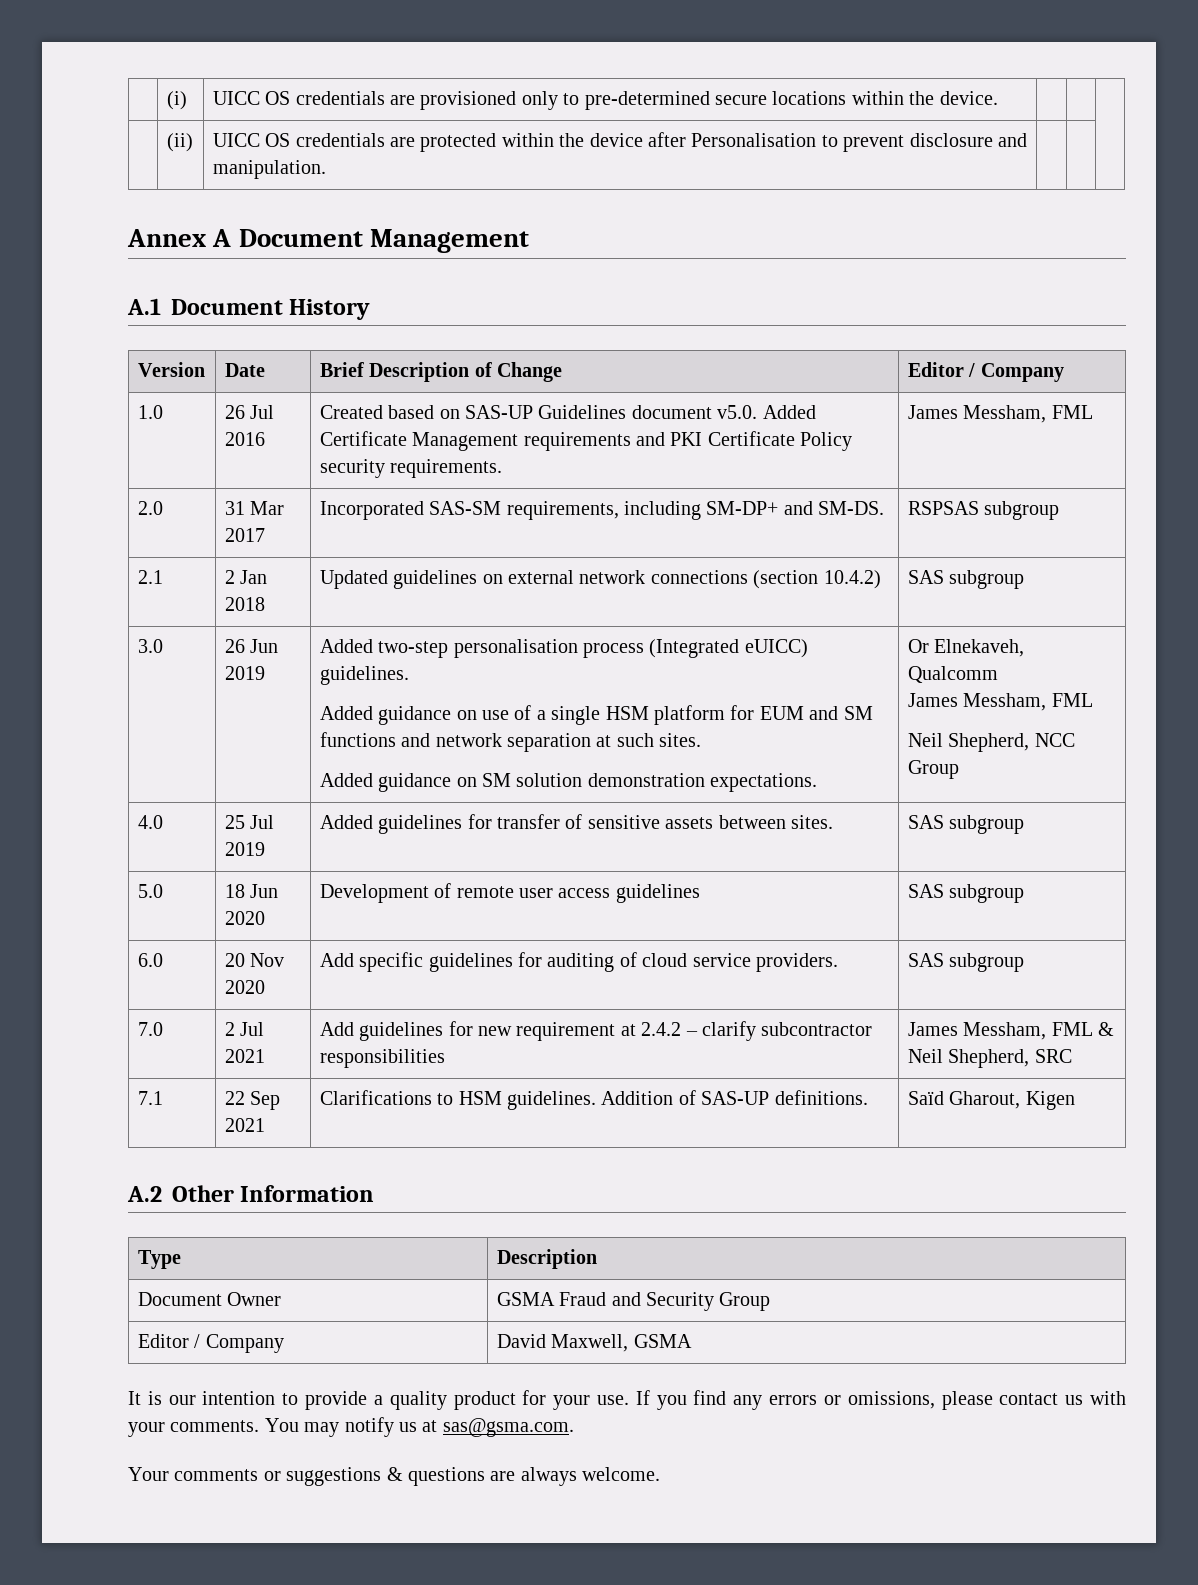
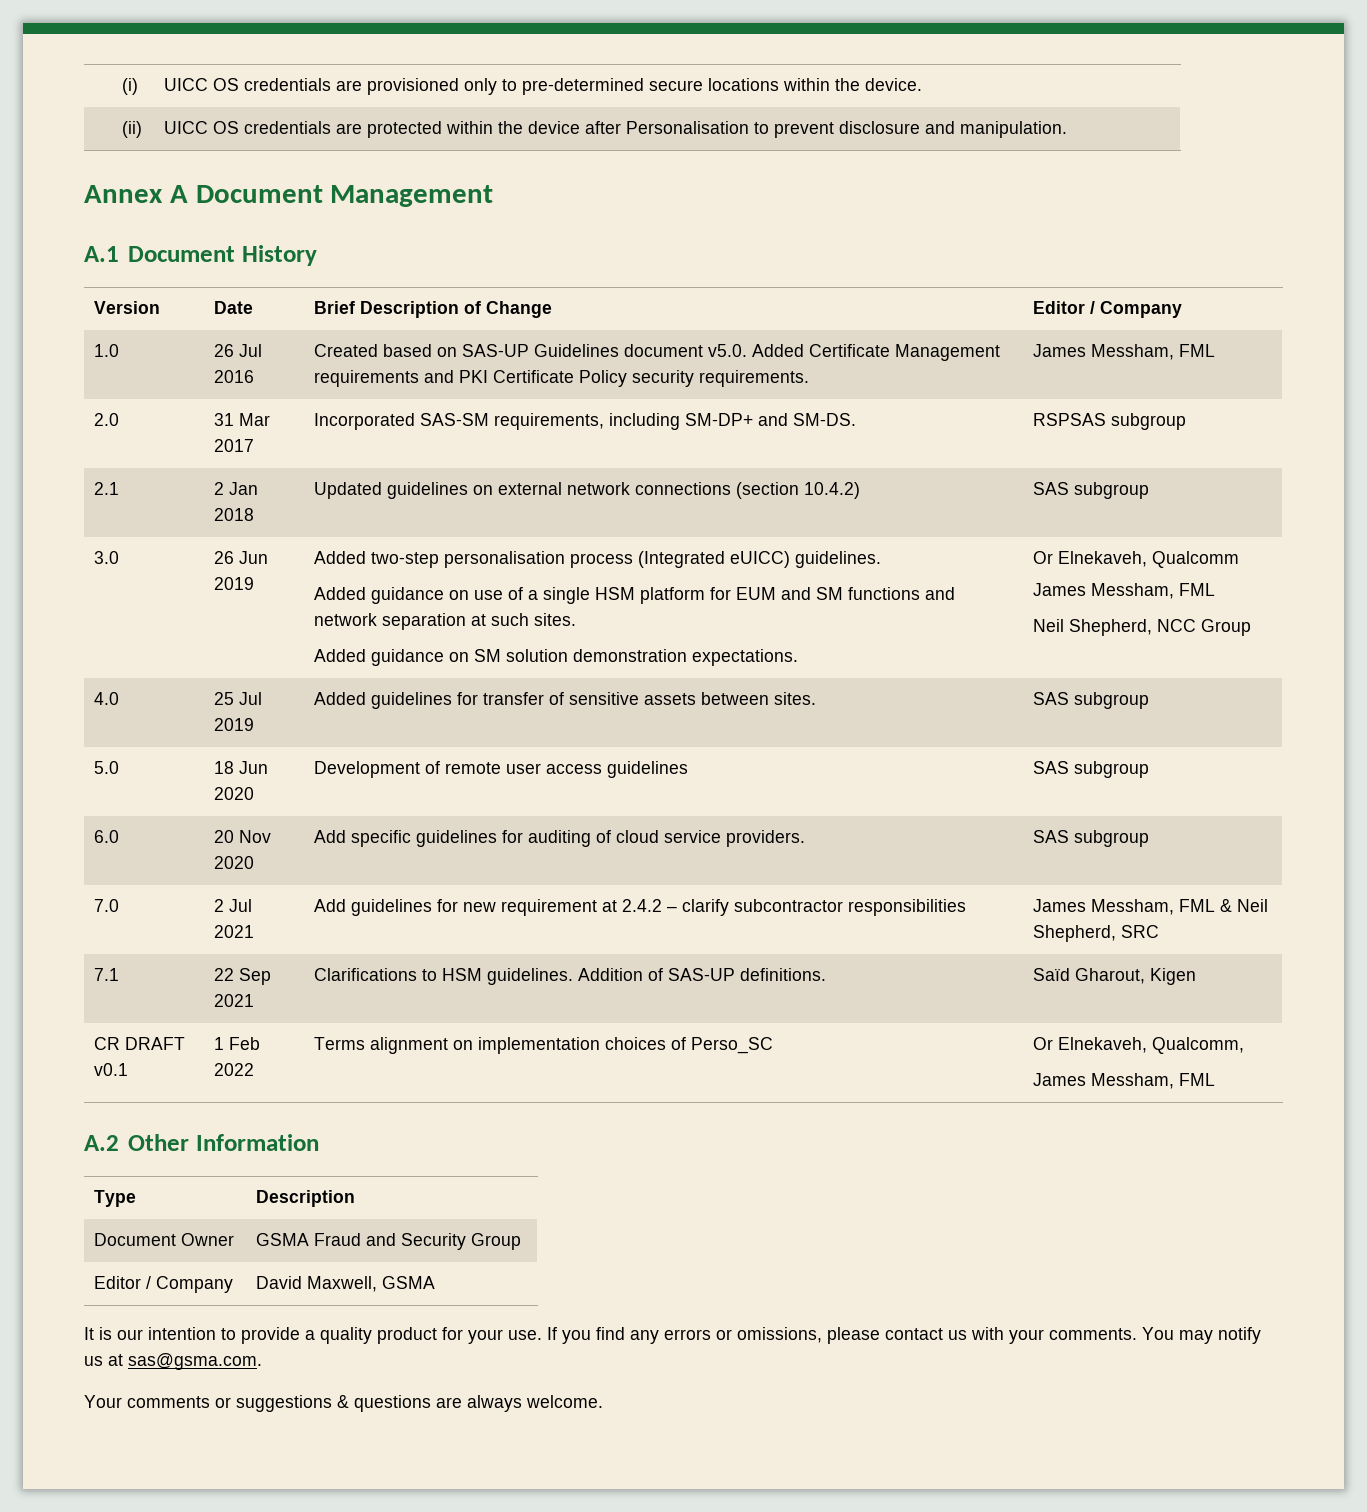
+ CR DRAFT v0.1 | 1 Feb 2022 | Terms alignment on implementation choices of Perso_SC | Or Elnekaveh, Qualcomm,
+ James Messham, FML

